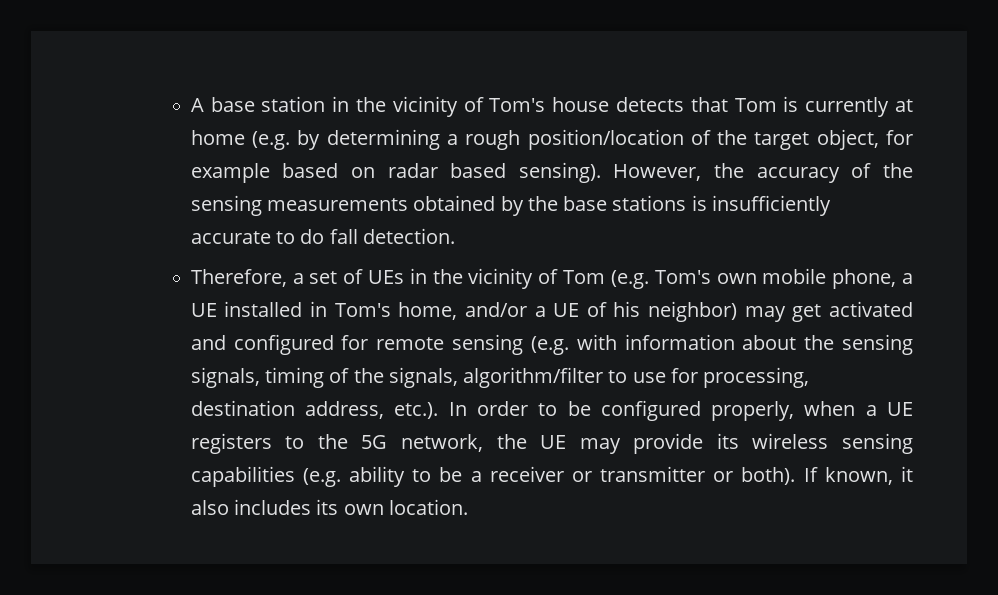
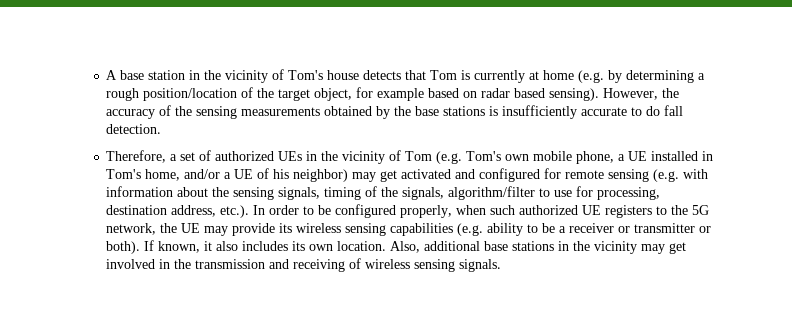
- Therefore, a set of UEs in the vicinity of Tom (e.g. Tom's own mobile phone, a UE installed in Tom's home, and/or a UE of his neighbor) may get activated and configured for remote sensing (e.g. with information about the sensing signals, timing of the signals, algorithm/filter to use for processing, destination address, etc.). In order to be configured properly, when a UE registers to the 5G network, the UE may provide its wireless sensing capabilities (e.g. ability to be a receiver or transmitter or both).
+ Therefore, a set of authorized UEs in the vicinity of Tom (e.g. Tom's own mobile phone, a UE installed in Tom's home, and/or a UE of his neighbor) may get activated and configured for remote sensing (e.g. with information about the sensing signals, timing of the signals, algorithm/filter to use for processing, destination address, etc.). In order to be configured properly, when such authorized UE registers to the 5G network, the UE may provide its wireless sensing capabilities (e.g. ability to be a receiver or transmitter or both).
+ Also, additional base stations in the vicinity may get involved in the transmission and receiving of wireless sensing signals.

